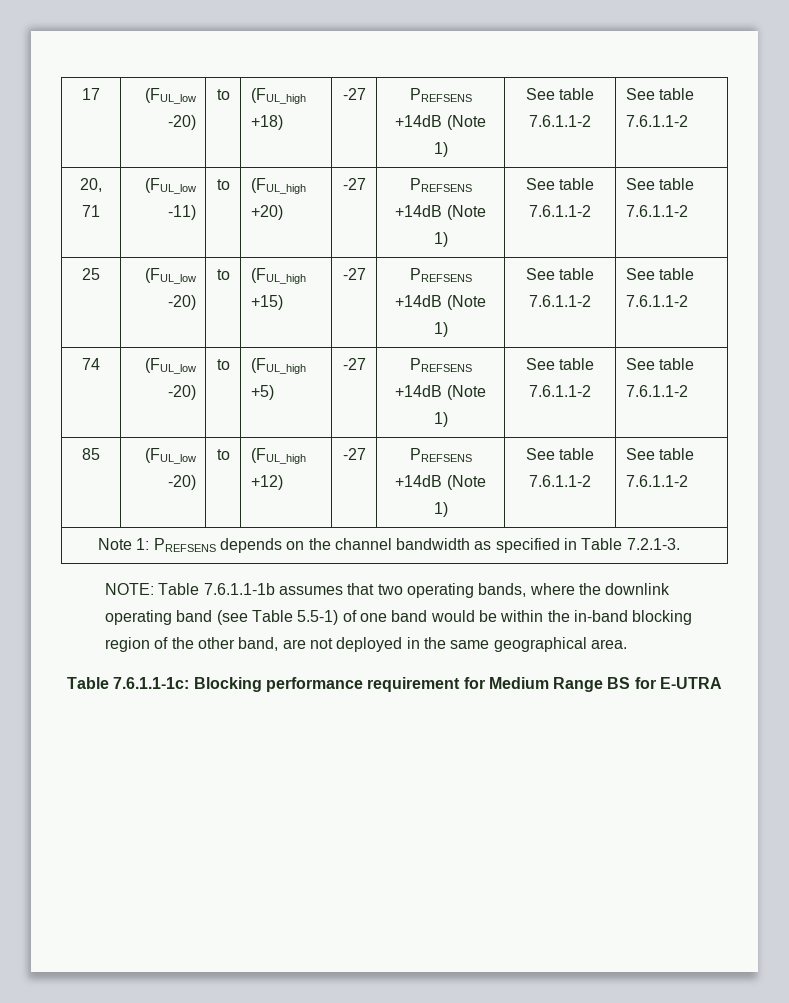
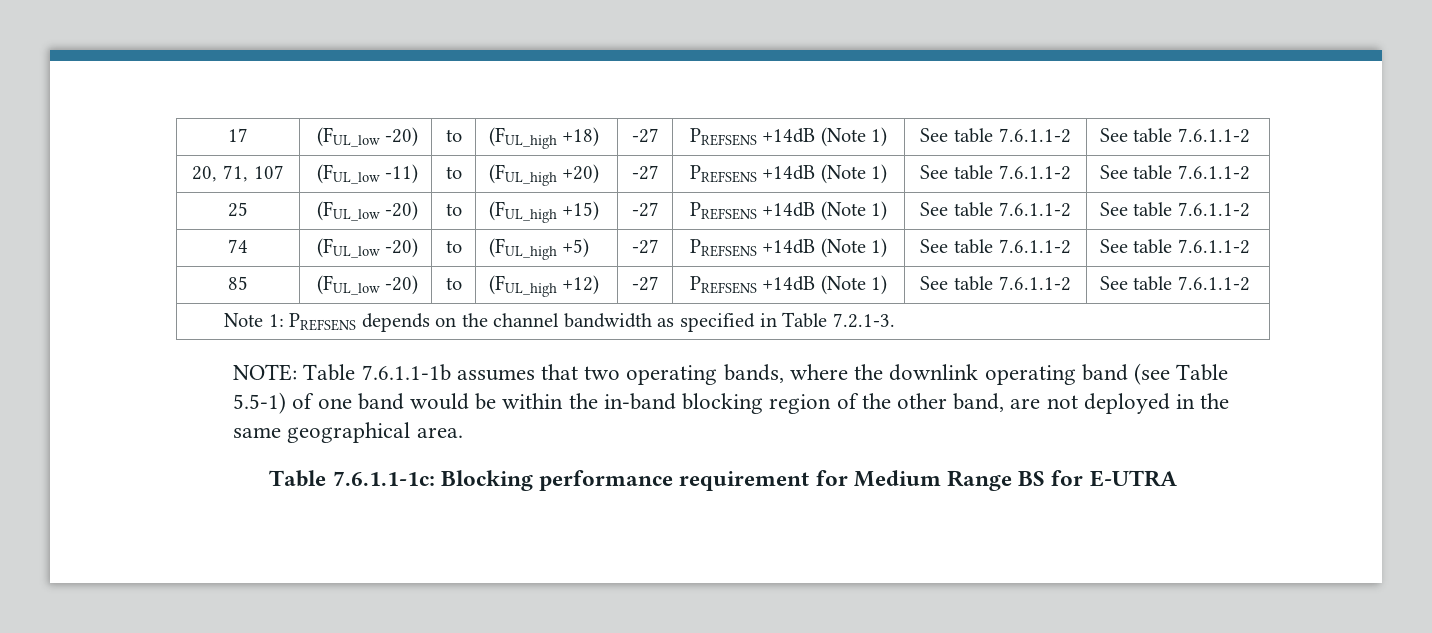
- 20, 71 | (FUL_low -11) | to | (FUL_high +20) | -27 | PREFSENS +14dB (Note 1) | See table 7.6.1.1-2 | See table 7.6.1.1-2
+ 20, 71, 107 | (FUL_low -11) | to | (FUL_high +20) | -27 | PREFSENS +14dB (Note 1) | See table 7.6.1.1-2 | See table 7.6.1.1-2

